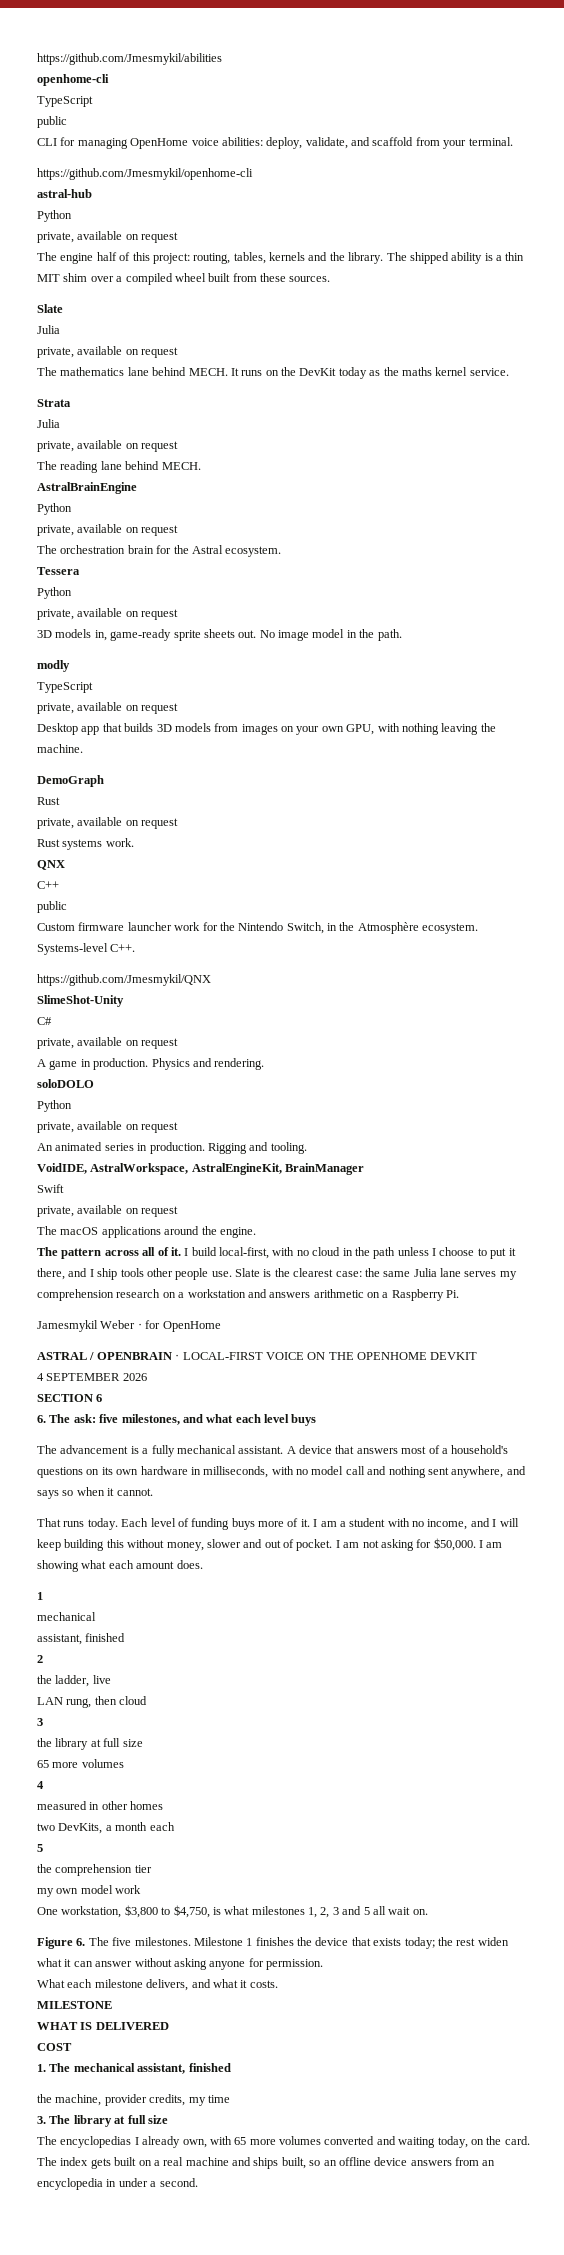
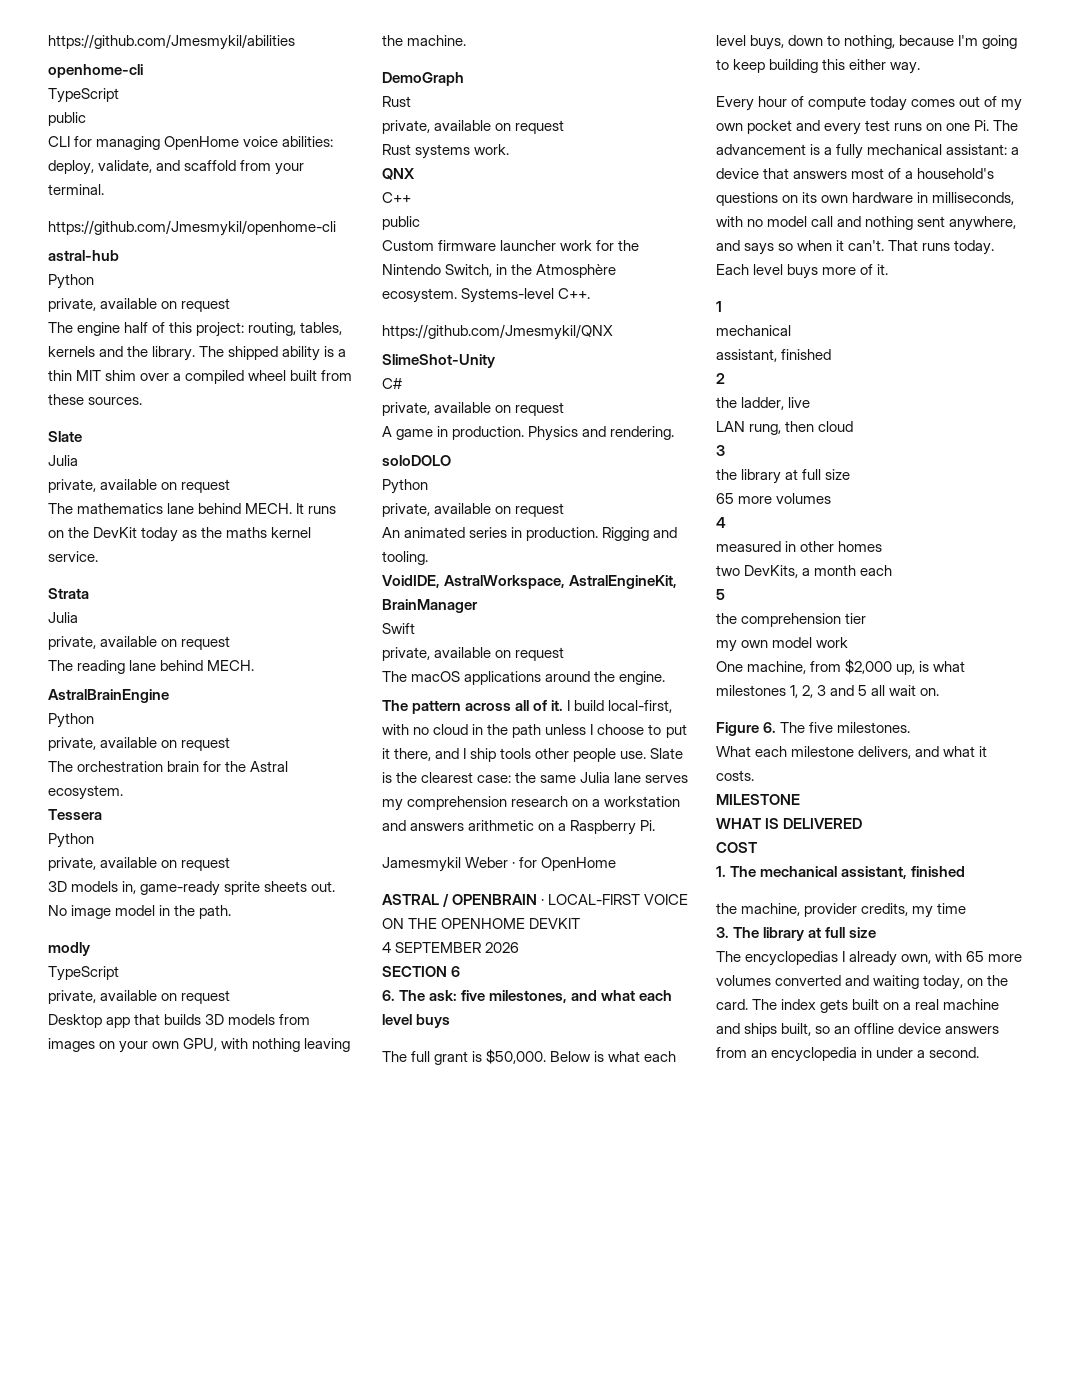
- The advancement is a fully mechanical assistant. A device that answers most of a household's questions on its own hardware in milliseconds, with no model call and nothing sent anywhere, and says so when it cannot.
- That runs today.
+ The full grant is $50,000. Below is what each level buys, down to nothing, because I'm going to keep building this either way.
+ Every hour of compute today comes out of my own pocket and every test runs on one Pi. The advancement is a fully mechanical assistant: a device that answers most of a household's questions on its own hardware in milliseconds, with no model call and nothing sent anywhere, and says so when it can't. That runs today.
- Each level of funding buys more of it. I am a student with no income, and I will keep building this without money, slower and out of pocket. I am not asking for $50,000. I am showing what each amount does.
+ Each level buys more of it.
- One workstation, $3,800 to $4,750, is what milestones 1, 2, 3 and 5 all wait on.
+ One machine, from $2,000 up, is what milestones 1, 2, 3 and 5 all wait on.
- Milestone 1 finishes the device that exists today; the rest widen what it can answer without asking anyone for permission.

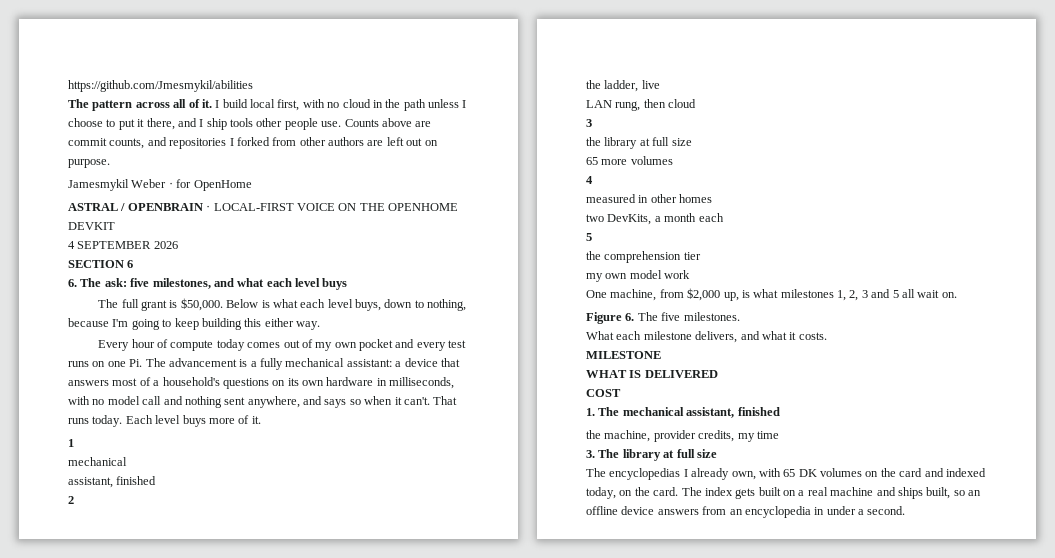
- openhome-cli
- TypeScript
- public
- CLI for managing OpenHome voice abilities: deploy, validate, and scaffold from your terminal.
- https://github.com/Jmesmykil/openhome-cli
- astral-hub
- Python
- private, available on request
- The engine half of this project: routing, tables, kernels and the library. The shipped ability is a thin MIT shim over a compiled wheel built from these sources.
- Slate
- Julia
- private, available on request
- The mathematics lane behind MECH. It runs on the DevKit today as the maths kernel service.
- Strata
- Julia
- private, available on request
- The reading lane behind MECH.
- AstralBrainEngine
- Python
- private, available on request
- The orchestration brain for the Astral ecosystem.
- Tessera
- Python
- private, available on request
- 3D models in, game-ready sprite sheets out. No image model in the path.
- modly
- TypeScript
- private, available on request
- Desktop app that builds 3D models from images on your own GPU, with nothing leaving the machine.
- DemoGraph
- Rust
- private, available on request
- Rust systems work.
- QNX
- C++
- public
- Custom firmware launcher work for the Nintendo Switch, in the Atmosphère ecosystem. Systems-level C++.
- https://github.com/Jmesmykil/QNX
- SlimeShot-Unity
- C#
- private, available on request
- A game in production. Physics and rendering.
- soloDOLO
- Python
- private, available on request
- An animated series in production. Rigging and tooling.
- VoidIDE, AstralWorkspace, AstralEngineKit, BrainManager
- Swift
- private, available on request
- The macOS applications around the engine.
- I build local-first, with no cloud in the path unless I choose to put it there, and I ship tools other people use.
+ I build local first, with no cloud in the path unless I choose to put it there, and I ship tools other people use.
- Slate is the clearest case: the same Julia lane serves my comprehension research on a workstation and answers arithmetic on a Raspberry Pi.
+ Counts above are commit counts, and repositories I forked from other authors are left out on purpose.
- The encyclopedias I already own, with 65 more volumes converted and waiting today, on the card.
+ The encyclopedias I already own, with 65 DK volumes on the card and indexed today, on the card.

